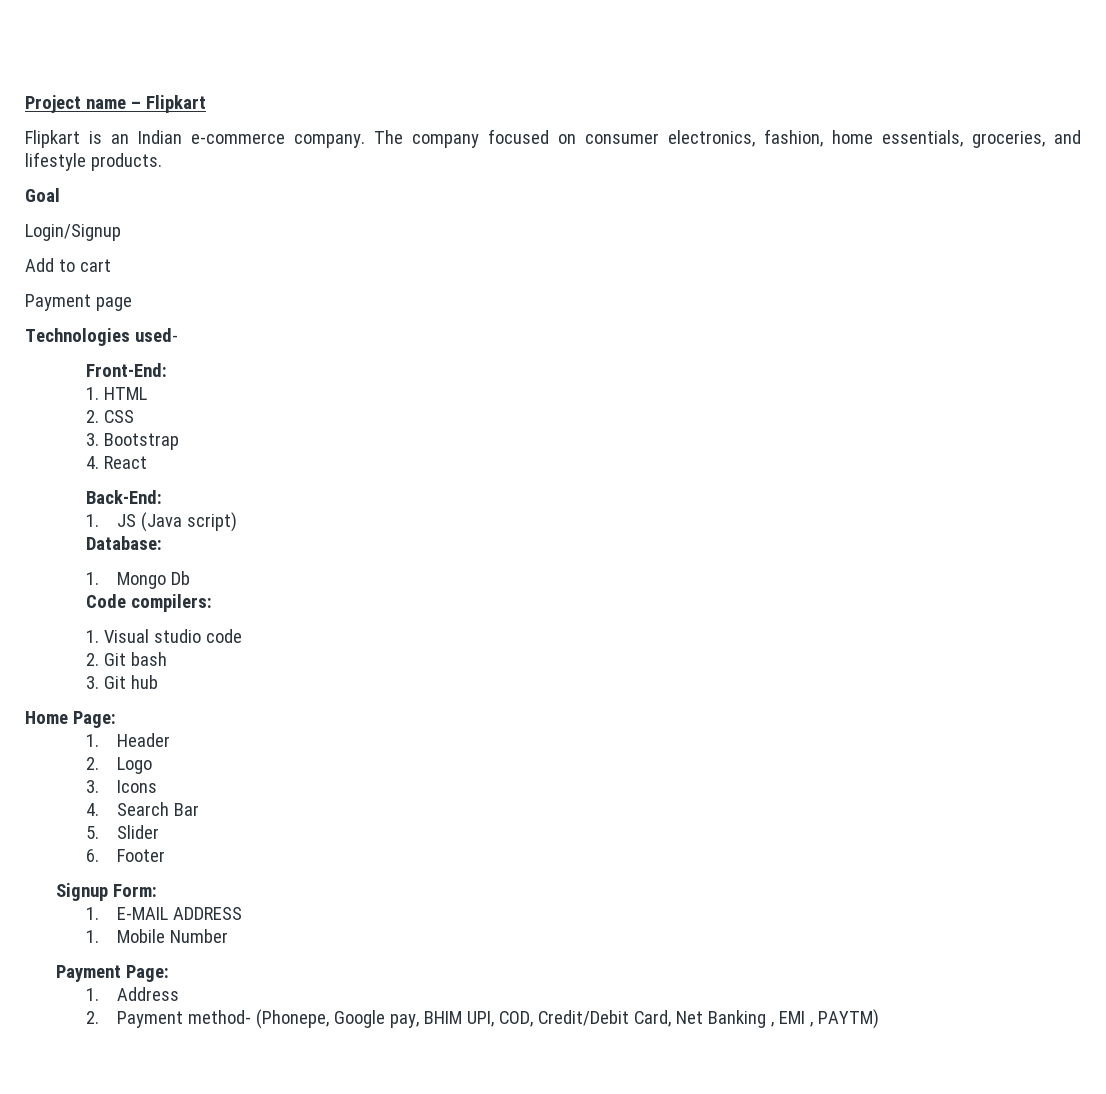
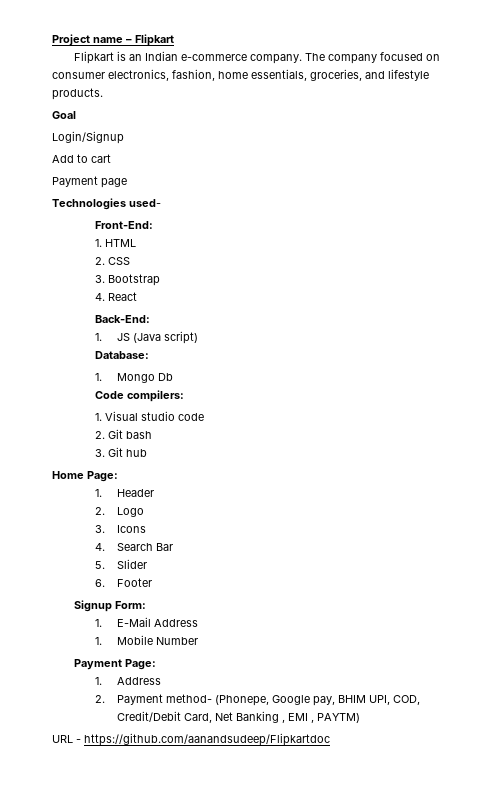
- 1. E-MAIL ADDRESS
+ 1. E-Mail Address
+ URL - https://github.com/aanandsudeep/Flipkartdoc

